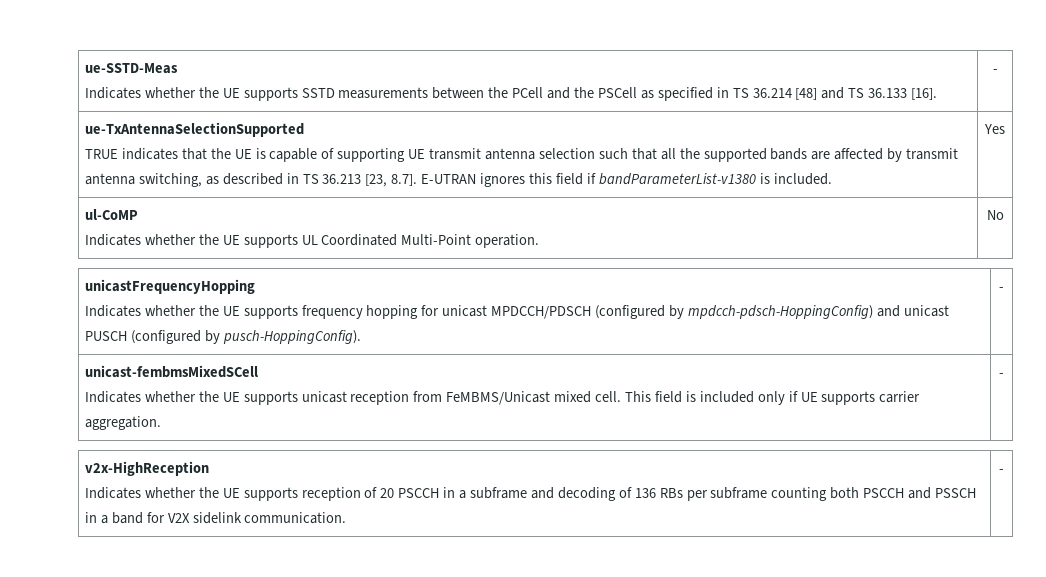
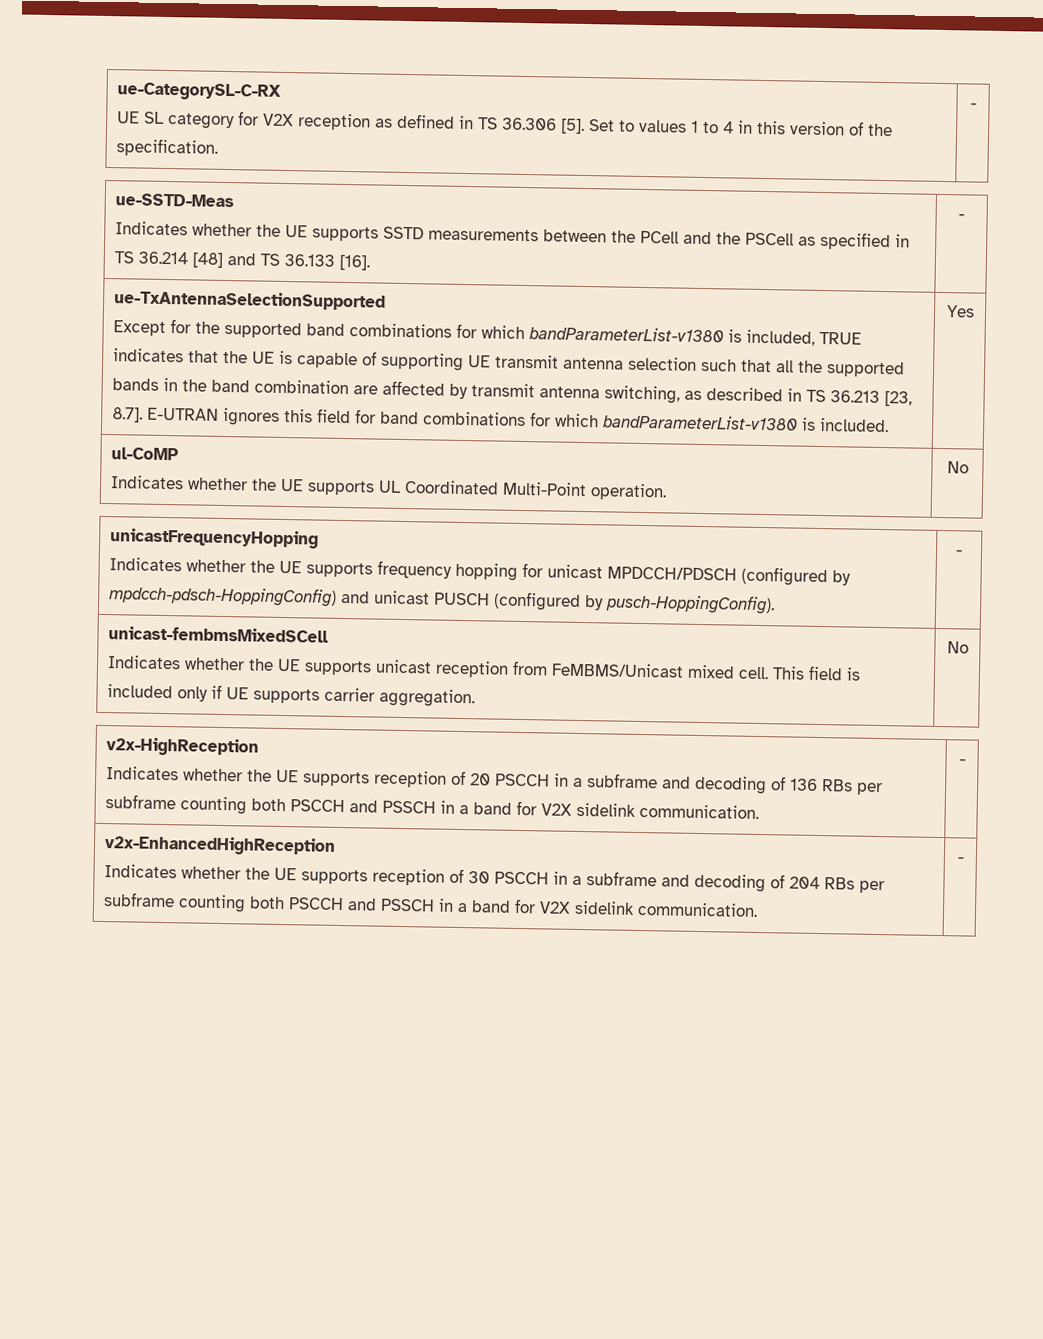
+ ue-CategorySL-C-RX
+ UE SL category for V2X reception as defined in TS 36.306 [5]. Set to values 1 to 4 in this version of the specification. | -
- TRUE indicates that the UE is capable of supporting UE transmit antenna selection such that all the supported bands are affected by transmit antenna switching, as described in TS 36.213 [23, 8.7]. E-UTRAN ignores this field if bandParameterList-v1380 is included.
+ Except for the supported band combinations for which bandParameterList-v1380 is included, TRUE indicates that the UE is capable of supporting UE transmit antenna selection such that all the supported bands in the band combination are affected by transmit antenna switching, as described in TS 36.213 [23, 8.7]. E-UTRAN ignores this field for band combinations for which bandParameterList-v1380 is included.
  unicast-fembmsMixedSCell
- Indicates whether the UE supports unicast reception from FeMBMS/Unicast mixed cell. This field is included only if UE supports carrier aggregation. | -
+ Indicates whether the UE supports unicast reception from FeMBMS/Unicast mixed cell. This field is included only if UE supports carrier aggregation. | No
+ v2x-EnhancedHighReception
+ Indicates whether the UE supports reception of 30 PSCCH in a subframe and decoding of 204 RBs per subframe counting both PSCCH and PSSCH in a band for V2X sidelink communication. | -

